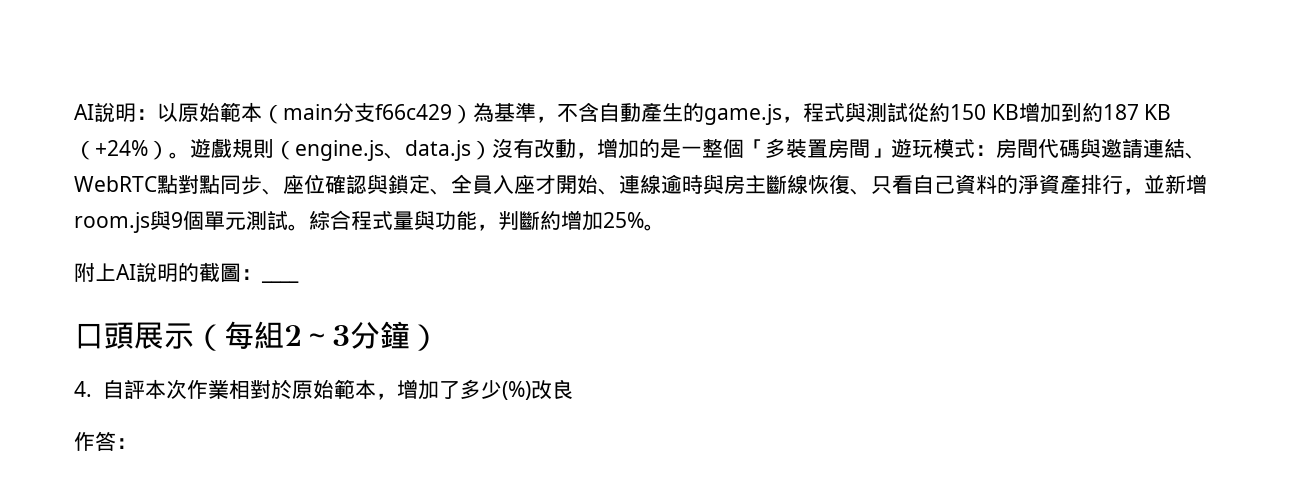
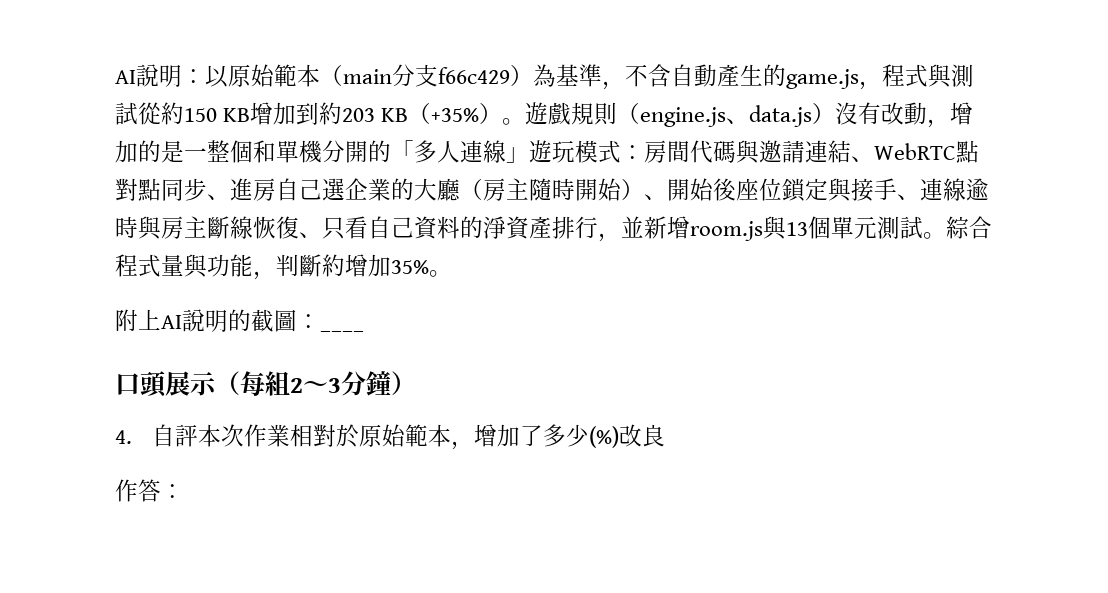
- AI說明：以原始範本（main分支f66c429）為基準，不含自動產生的game.js，程式與測試從約150 KB增加到約187 KB（+24%）。
+ AI說明：以原始範本（main分支f66c429）為基準，不含自動產生的game.js，程式與測試從約150 KB增加到約203 KB（+35%）。
- 遊戲規則（engine.js、data.js）沒有改動，增加的是一整個「多裝置房間」遊玩模式：房間代碼與邀請連結、WebRTC點對點同步、座位確認與鎖定、全員入座才開始、連線逾時與房主斷線恢復、只看自己資料的淨資產排行，並新增room.js與9個單元測試。
+ 遊戲規則（engine.js、data.js）沒有改動，增加的是一整個和單機分開的「多人連線」遊玩模式：房間代碼與邀請連結、WebRTC點對點同步、進房自己選企業的大廳（房主隨時開始）、開始後座位鎖定與接手、連線逾時與房主斷線恢復、只看自己資料的淨資產排行，並新增room.js與13個單元測試。
- 綜合程式量與功能，判斷約增加25%。
+ 綜合程式量與功能，判斷約增加35%。

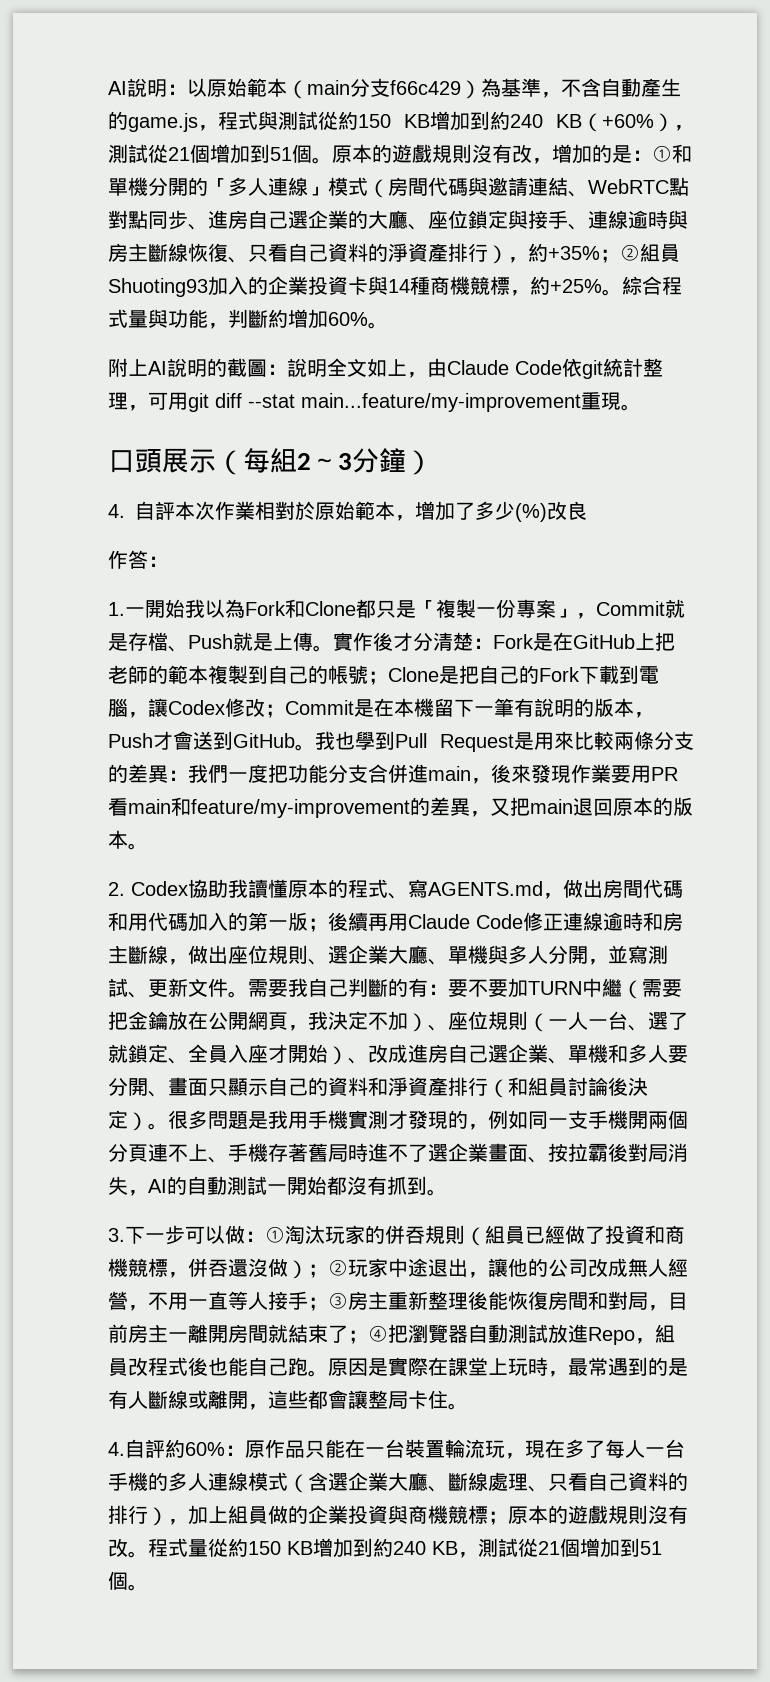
- 以原始範本（main分支f66c429）為基準，不含自動產生的game.js，程式與測試從約150 KB增加到約203 KB（+35%）。遊戲規則（engine.js、data.js）沒有改動，增加的是一整個和單機分開的「多人連線」遊玩模式：房間代碼與邀請連結、WebRTC點對點同步、進房自己選企業的大廳（房主隨時開始）、開始後座位鎖定與接手、連線逾時與房主斷線恢復、只看自己資料的淨資產排行，並新增room.js與13個單元測試。
+ 以原始範本（main分支f66c429）為基準，不含自動產生的game.js，程式與測試從約150 KB增加到約240 KB（+60%），測試從21個增加到51個。原本的遊戲規則沒有改，增加的是：①和單機分開的「多人連線」模式（房間代碼與邀請連結、WebRTC點對點同步、進房自己選企業的大廳、座位鎖定與接手、連線逾時與房主斷線恢復、只看自己資料的淨資產排行），約+35%；②組員Shuoting93加入的企業投資卡與14種商機競標，約+25%。
- 綜合程式量與功能，判斷約增加35%。
+ 綜合程式量與功能，判斷約增加60%。
- 附上AI說明的截圖：____
+ 附上AI說明的截圖：說明全文如上，由Claude Code依git統計整理，可用git diff --stat main...feature/my-improvement重現。
+ 1.一開始我以為Fork和Clone都只是「複製一份專案」，Commit就是存檔、Push就是上傳。實作後才分清楚：Fork是在GitHub上把老師的範本複製到自己的帳號；Clone是把自己的Fork下載到電腦，讓Codex修改；Commit是在本機留下一筆有說明的版本，Push才會送到GitHub。我也學到Pull Request是用來比較兩條分支的差異：我們一度把功能分支合併進main，後來發現作業要用PR看main和feature/my-improvement的差異，又把main退回原本的版本。
+ 2. Codex協助我讀懂原本的程式、寫AGENTS.md，做出房間代碼和用代碼加入的第一版；後續再用Claude Code修正連線逾時和房主斷線，做出座位規則、選企業大廳、單機與多人分開，並寫測試、更新文件。需要我自己判斷的有：要不要加TURN中繼（需要把金鑰放在公開網頁，我決定不加）、座位規則（一人一台、選了就鎖定、全員入座才開始）、改成進房自己選企業、單機和多人要分開、畫面只顯示自己的資料和淨資產排行（和組員討論後決定）。很多問題是我用手機實測才發現的，例如同一支手機開兩個分頁連不上、手機存著舊局時進不了選企業畫面、按拉霸後對局消失，AI的自動測試一開始都沒有抓到。
+ 3.下一步可以做：①淘汰玩家的併吞規則（組員已經做了投資和商機競標，併吞還沒做）；②玩家中途退出，讓他的公司改成無人經營，不用一直等人接手；③房主重新整理後能恢復房間和對局，目前房主一離開房間就結束了；④把瀏覽器自動測試放進Repo，組員改程式後也能自己跑。原因是實際在課堂上玩時，最常遇到的是有人斷線或離開，這些都會讓整局卡住。
+ 4.自評約60%：原作品只能在一台裝置輪流玩，現在多了每人一台手機的多人連線模式（含選企業大廳、斷線處理、只看自己資料的排行），加上組員做的企業投資與商機競標；原本的遊戲規則沒有改。程式量從約150 KB增加到約240 KB，測試從21個增加到51個。

